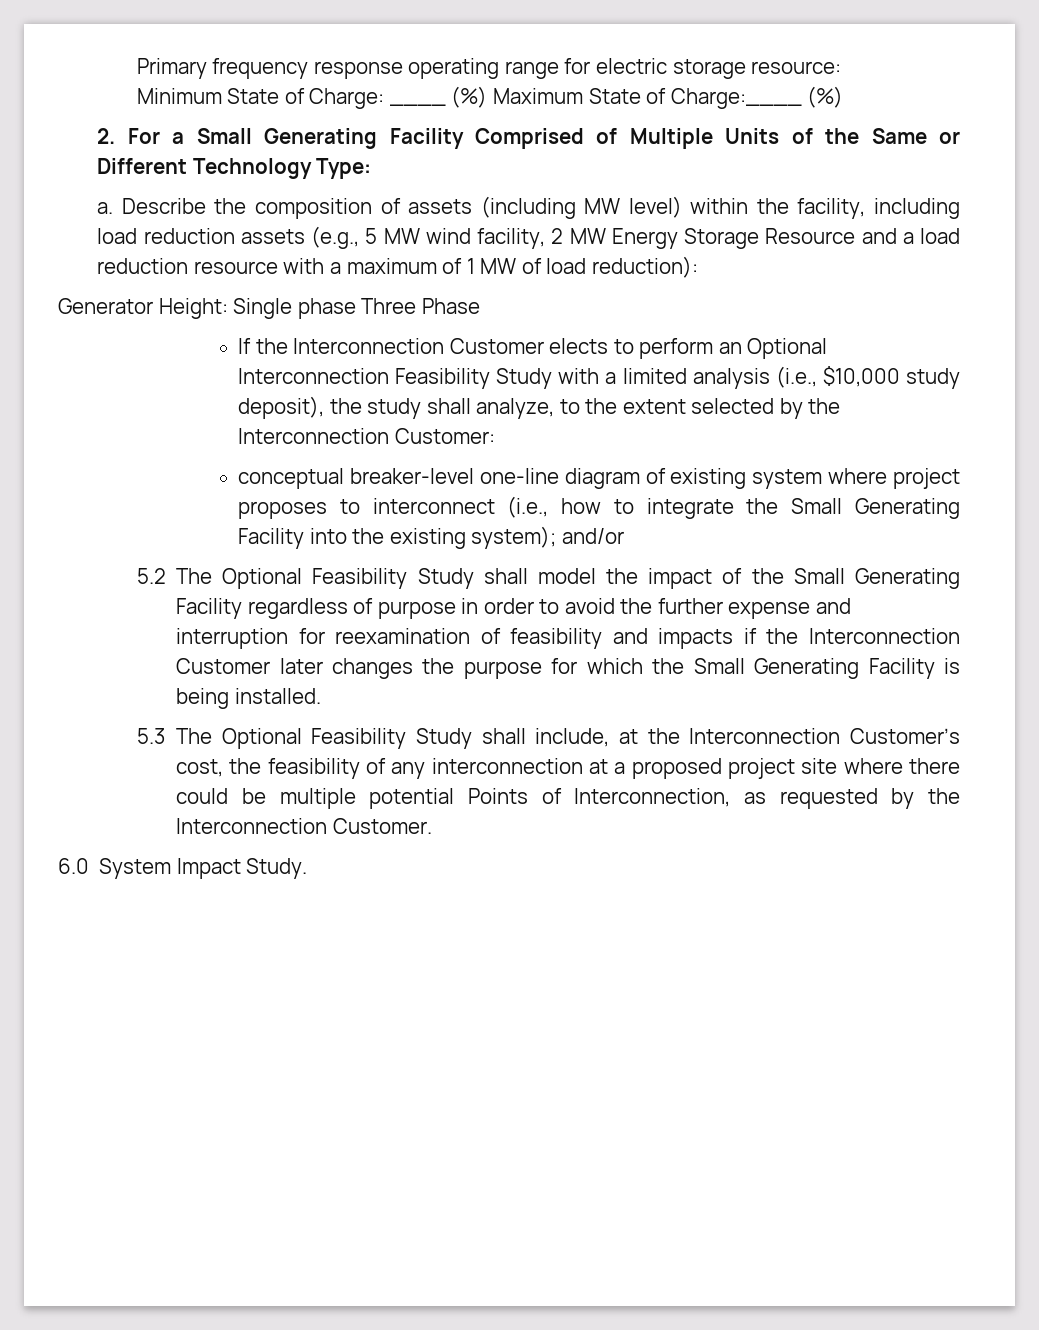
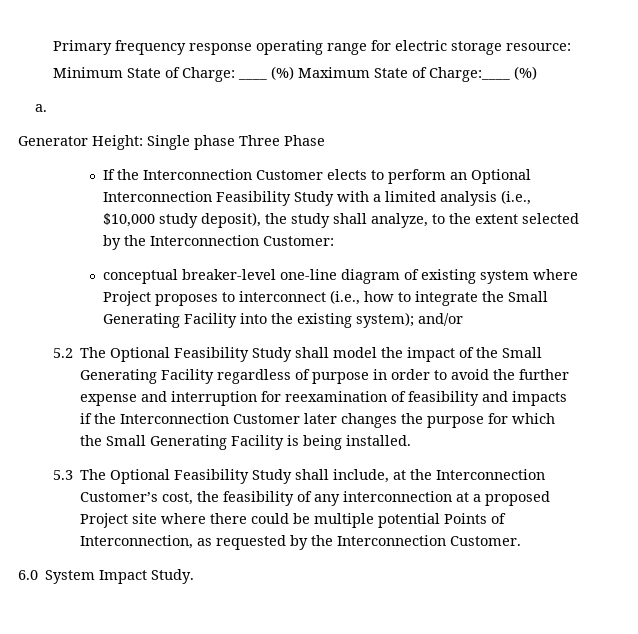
- 2. For a Small Generating Facility Comprised of Multiple Units of the Same or Different Technology Type:
- a. Describe the composition of assets (including MW level) within the facility, including load reduction assets (e.g., 5 MW wind facility, 2 MW Energy Storage Resource and a load reduction resource with a maximum of 1 MW of load reduction):
+ a.
- conceptual breaker-level one-line diagram of existing system where project proposes to interconnect (i.e., how to integrate the Small Generating Facility into the existing system); and/or
+ conceptual breaker-level one-line diagram of existing system where Project proposes to interconnect (i.e., how to integrate the Small Generating Facility into the existing system); and/or
- 5.3 The Optional Feasibility Study shall include, at the Interconnection Customer’s cost, the feasibility of any interconnection at a proposed project site where there could be multiple potential Points of Interconnection, as requested by the Interconnection Customer.
+ 5.3 The Optional Feasibility Study shall include, at the Interconnection Customer’s cost, the feasibility of any interconnection at a proposed Project site where there could be multiple potential Points of Interconnection, as requested by the Interconnection Customer.

